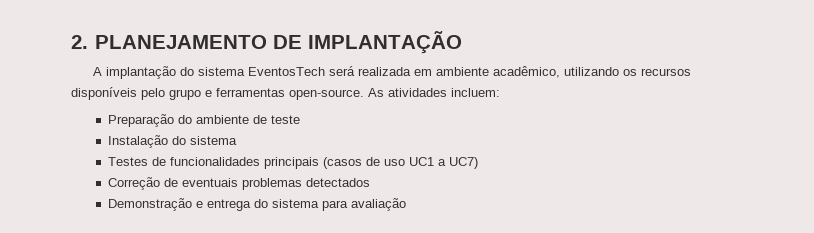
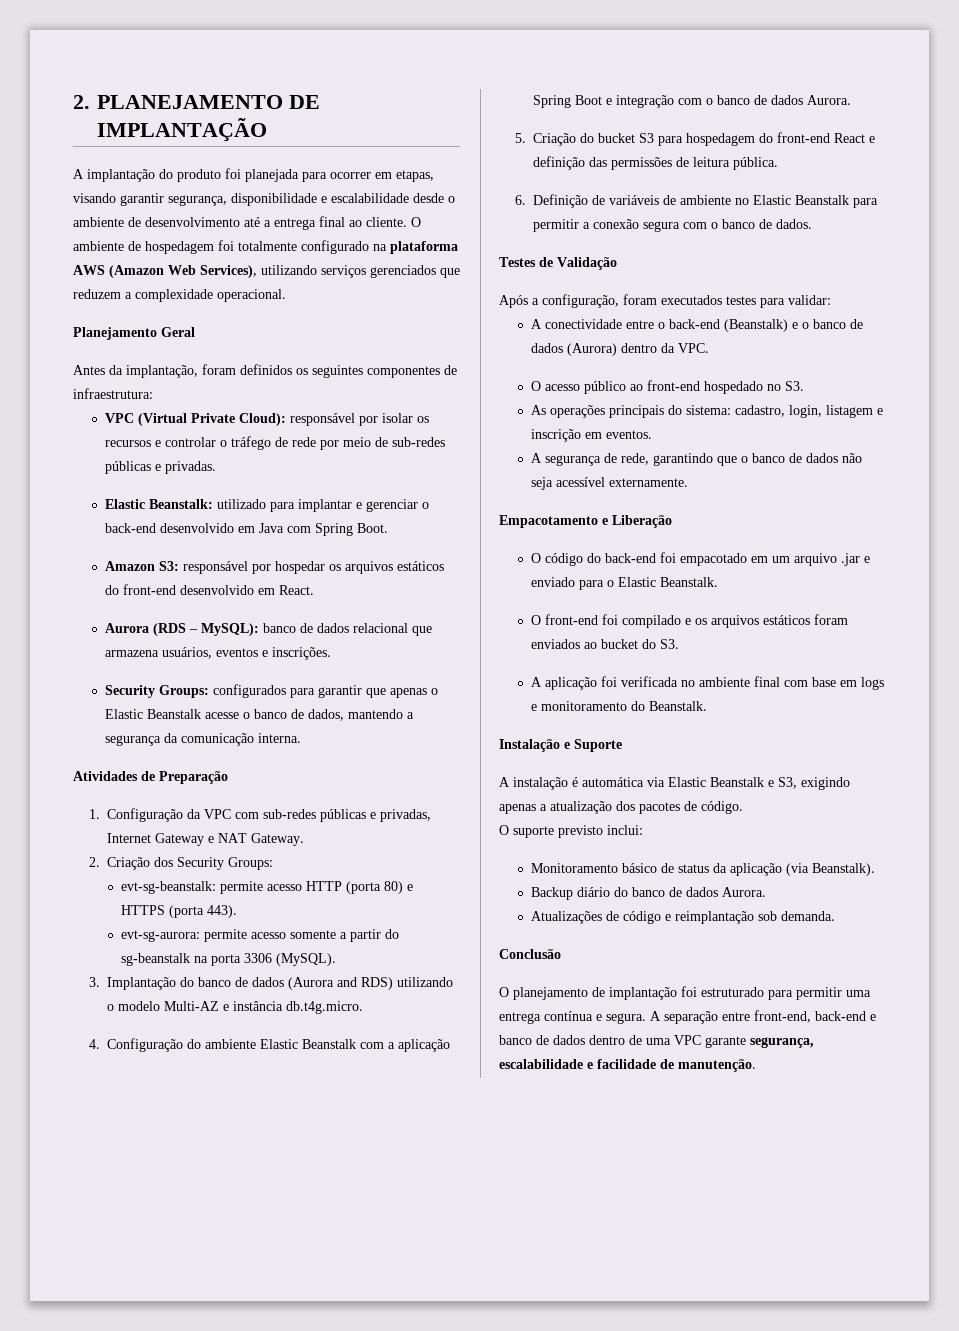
- A implantação do sistema EventosTech será realizada em ambiente acadêmico, utilizando os recursos disponíveis pelo grupo e ferramentas open-source. As atividades incluem:
- Preparação do ambiente de teste
- Instalação do sistema
- Testes de funcionalidades principais (casos de uso UC1 a UC7)
- Correção de eventuais problemas detectados
- Demonstração e entrega do sistema para avaliação
+ A implantação do produto foi planejada para ocorrer em etapas, visando garantir segurança, disponibilidade e escalabilidade desde o ambiente de desenvolvimento até a entrega final ao cliente. O ambiente de hospedagem foi totalmente configurado na plataforma AWS (Amazon Web Services), utilizando serviços gerenciados que reduzem a complexidade operacional.
+ Planejamento Geral
+ Antes da implantação, foram definidos os seguintes componentes de infraestrutura:
+ VPC (Virtual Private Cloud): responsável por isolar os recursos e controlar o tráfego de rede por meio de sub-redes públicas e privadas.
+ Elastic Beanstalk: utilizado para implantar e gerenciar o back-end desenvolvido em Java com Spring Boot.
+ Amazon S3: responsável por hospedar os arquivos estáticos do front-end desenvolvido em React.
+ Aurora (RDS – MySQL): banco de dados relacional que armazena usuários, eventos e inscrições.
+ Security Groups: configurados para garantir que apenas o Elastic Beanstalk acesse o banco de dados, mantendo a segurança da comunicação interna.
+ Atividades de Preparação
+ 1. Configuração da VPC com sub-redes públicas e privadas, Internet Gateway e NAT Gateway.
+ 2. Criação dos Security Groups:
+ evt-sg-beanstalk: permite acesso HTTP (porta 80) e HTTPS (porta 443).
+ evt-sg-aurora: permite acesso somente a partir do sg-beanstalk na porta 3306 (MySQL).
+ 3. Implantação do banco de dados (Aurora and RDS) utilizando o modelo Multi-AZ e instância db.t4g.micro.
+ 4. Configuração do ambiente Elastic Beanstalk com a aplicação Spring Boot e integração com o banco de dados Aurora.
+ 5. Criação do bucket S3 para hospedagem do front-end React e definição das permissões de leitura pública.
+ 6. Definição de variáveis de ambiente no Elastic Beanstalk para permitir a conexão segura com o banco de dados.
+ Testes de Validação
+ Após a configuração, foram executados testes para validar:
+ A conectividade entre o back-end (Beanstalk) e o banco de dados (Aurora) dentro da VPC.
+ O acesso público ao front-end hospedado no S3.
+ As operações principais do sistema: cadastro, login, listagem e inscrição em eventos.
+ A segurança de rede, garantindo que o banco de dados não seja acessível externamente.
+ Empacotamento e Liberação
+ O código do back-end foi empacotado em um arquivo .jar e enviado para o Elastic Beanstalk.
+ O front-end foi compilado e os arquivos estáticos foram enviados ao bucket do S3.
+ A aplicação foi verificada no ambiente final com base em logs e monitoramento do Beanstalk.
+ Instalação e Suporte
+ A instalação é automática via Elastic Beanstalk e S3, exigindo apenas a atualização dos pacotes de código.
+ O suporte previsto inclui:
+ Monitoramento básico de status da aplicação (via Beanstalk).
+ Backup diário do banco de dados Aurora.
+ Atualizações de código e reimplantação sob demanda.
+ Conclusão
+ O planejamento de implantação foi estruturado para permitir uma entrega contínua e segura. A separação entre front-end, back-end e banco de dados dentro de uma VPC garante segurança, escalabilidade e facilidade de manutenção.

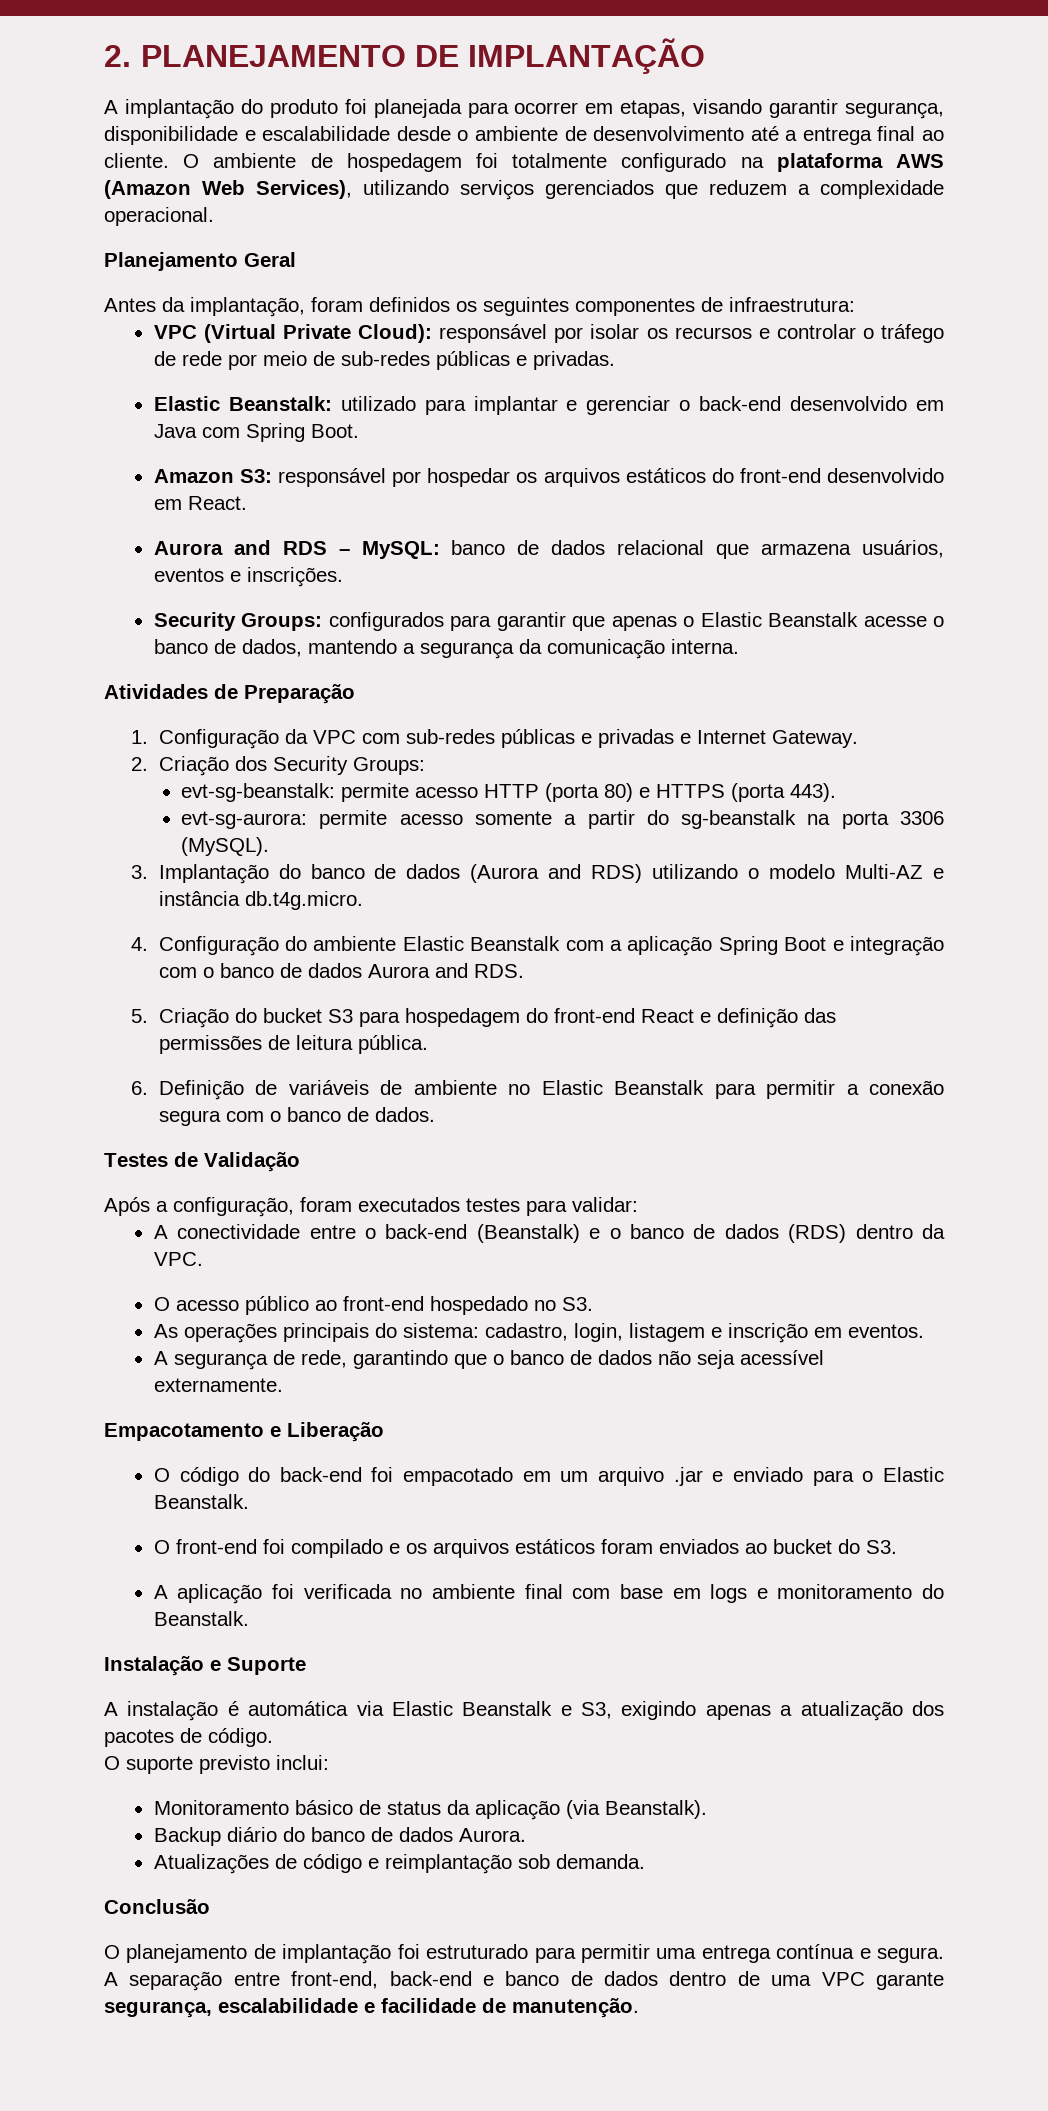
- Aurora (RDS – MySQL): banco de dados relacional que armazena usuários, eventos e inscrições.
+ Aurora and RDS – MySQL: banco de dados relacional que armazena usuários, eventos e inscrições.
- 1. Configuração da VPC com sub-redes públicas e privadas, Internet Gateway e NAT Gateway.
+ 1. Configuração da VPC com sub-redes públicas e privadas e Internet Gateway.
- 4. Configuração do ambiente Elastic Beanstalk com a aplicação Spring Boot e integração com o banco de dados Aurora.
+ 4. Configuração do ambiente Elastic Beanstalk com a aplicação Spring Boot e integração com o banco de dados Aurora and RDS.
- A conectividade entre o back-end (Beanstalk) e o banco de dados (Aurora) dentro da VPC.
+ A conectividade entre o back-end (Beanstalk) e o banco de dados (RDS) dentro da VPC.

